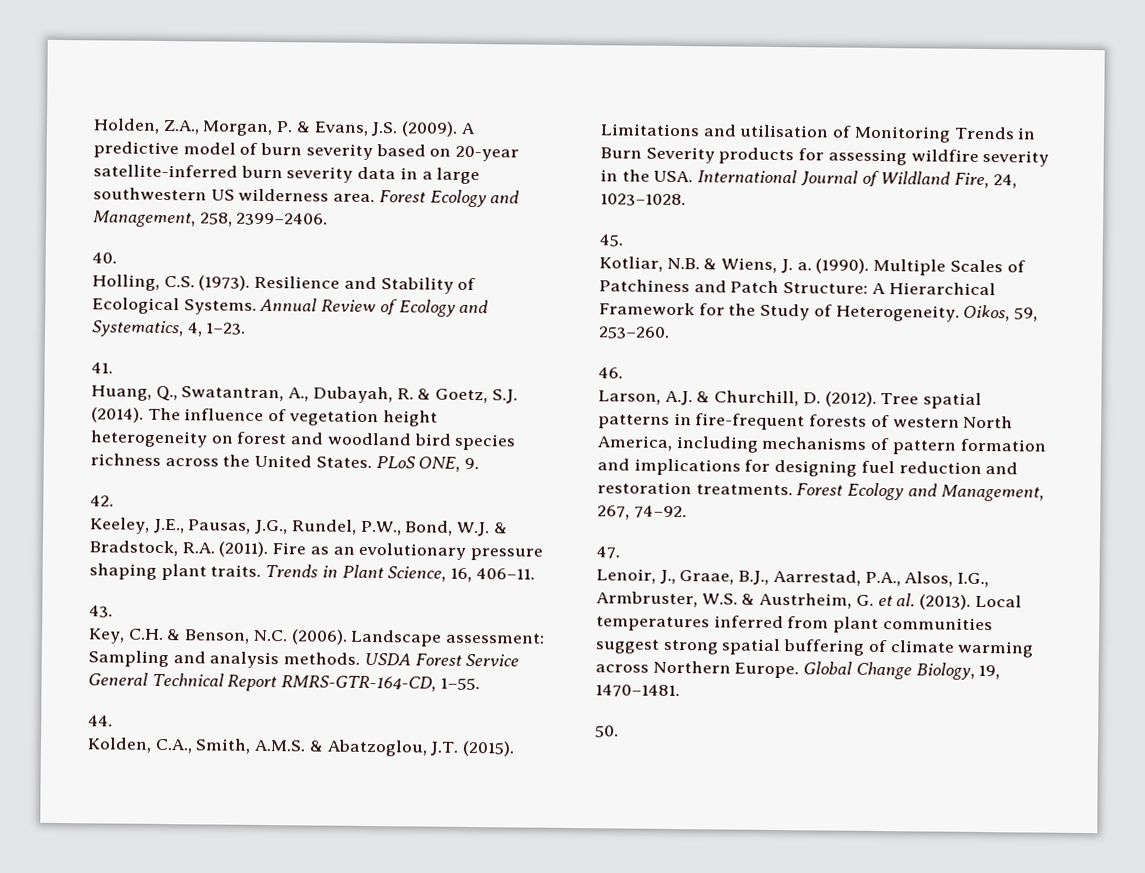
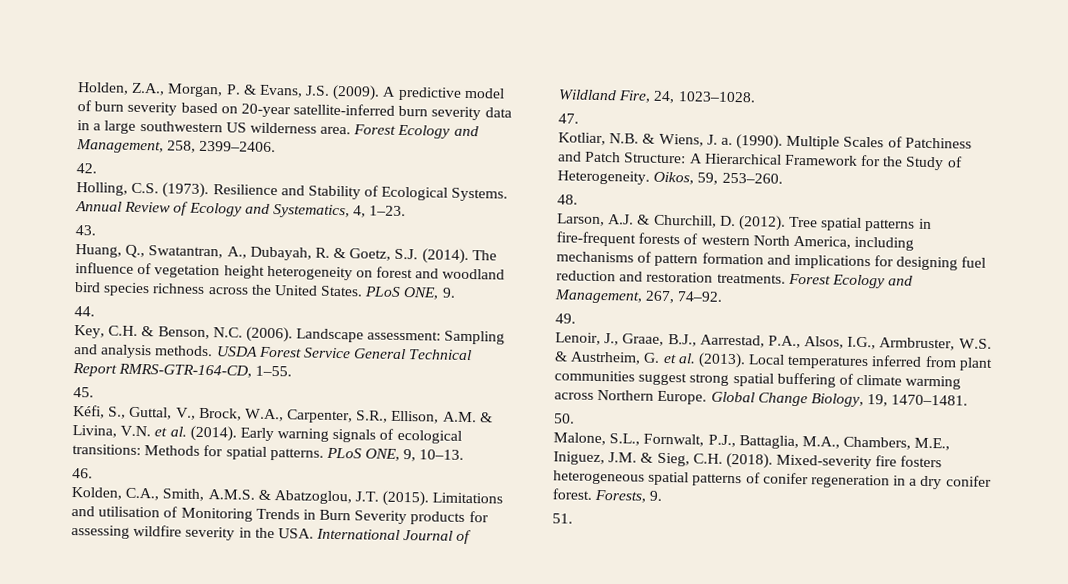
- 40.
+ 42.
- 41.
+ 43.
- 42.
- Keeley, J.E., Pausas, J.G., Rundel, P.W., Bond, W.J. & Bradstock, R.A. (2011). Fire as an evolutionary pressure shaping plant traits. Trends in Plant Science, 16, 406–11.
- 43.
+ 44.
- 44.
+ 45.
+ Kéfi, S., Guttal, V., Brock, W.A., Carpenter, S.R., Ellison, A.M. & Livina, V.N. et al. (2014). Early warning signals of ecological transitions: Methods for spatial patterns. PLoS ONE, 9, 10–13.
+ 46.
- 45.
+ 47.
- 46.
+ 48.
- 47.
+ 49.
+ Malone, S.L., Fornwalt, P.J., Battaglia, M.A., Chambers, M.E., Iniguez, J.M. & Sieg, C.H. (2018). Mixed-severity fire fosters heterogeneous spatial patterns of conifer regeneration in a dry conifer forest. Forests, 9.
+ 51.

